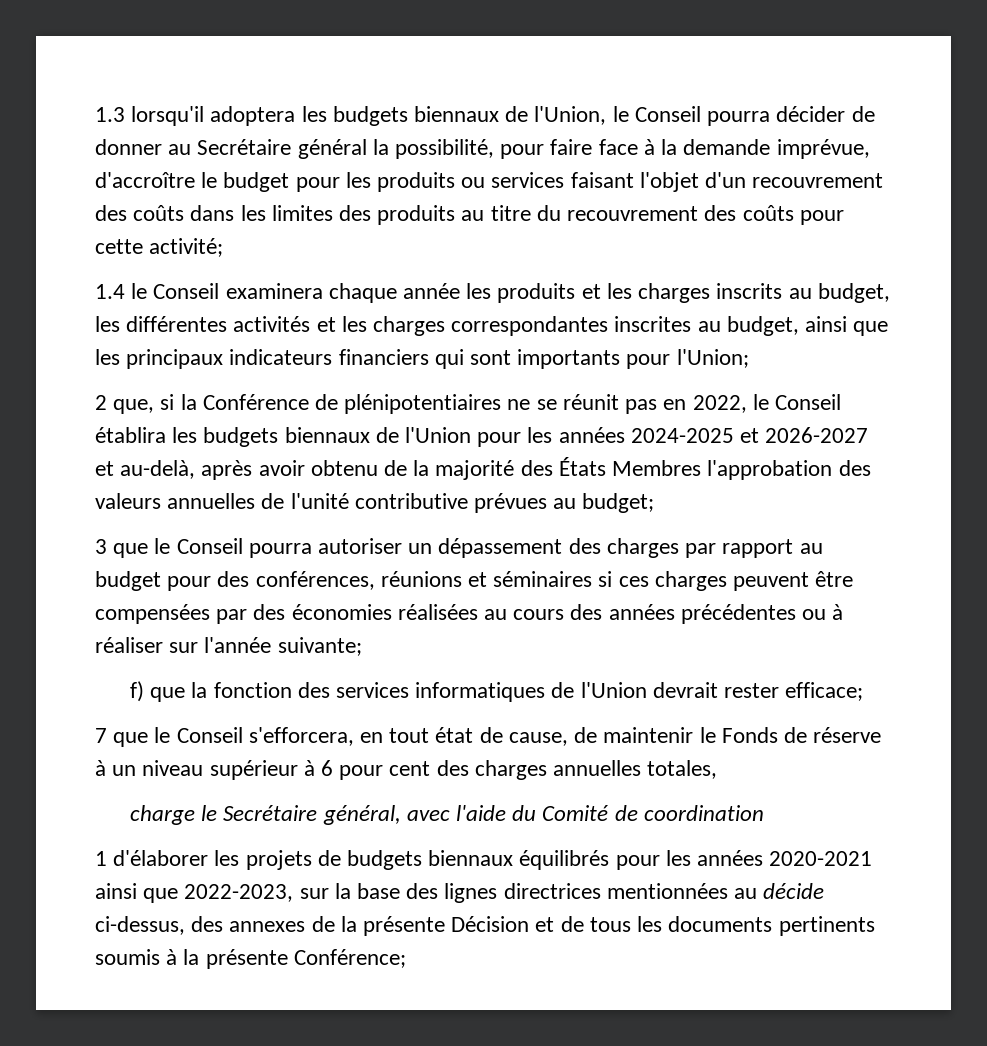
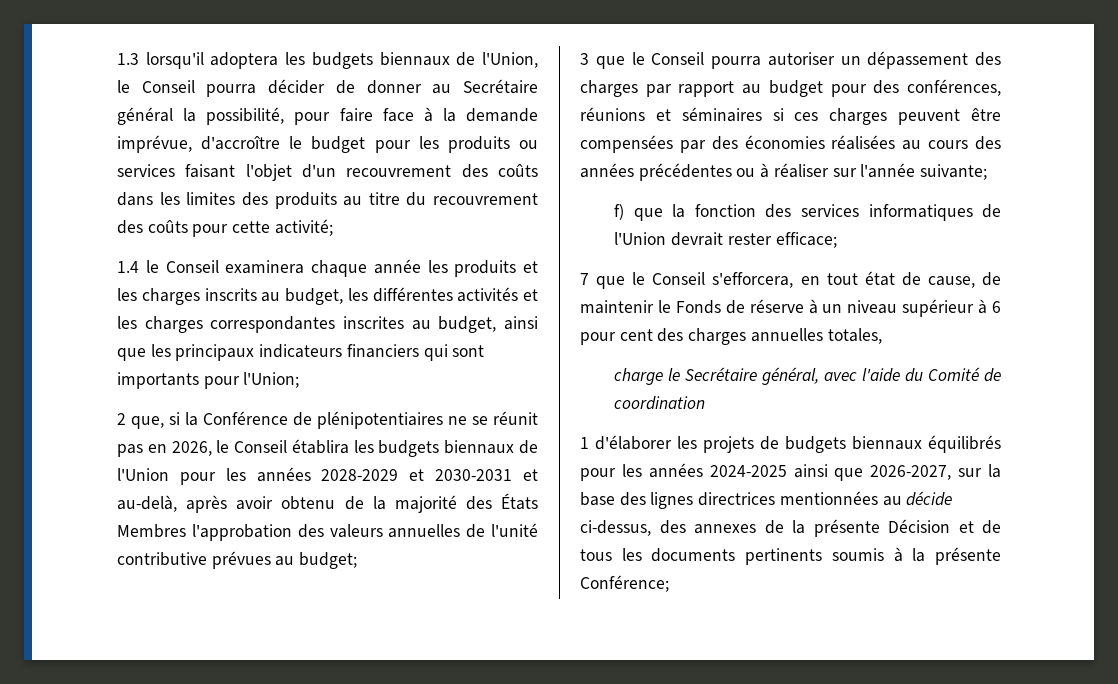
- 2 que, si la Conférence de plénipotentiaires ne se réunit pas en 2022, le Conseil établira les budgets biennaux de l'Union pour les années 2024-2025 et 2026-2027 et au-delà, après avoir obtenu de la majorité des États Membres l'approbation des valeurs annuelles de l'unité contributive prévues au budget;
+ 2 que, si la Conférence de plénipotentiaires ne se réunit pas en 2026, le Conseil établira les budgets biennaux de l'Union pour les années 2028-2029 et 2030-2031 et au-delà, après avoir obtenu de la majorité des États Membres l'approbation des valeurs annuelles de l'unité contributive prévues au budget;
- 1 d'élaborer les projets de budgets biennaux équilibrés pour les années 2020-2021 ainsi que 2022-2023, sur la base des lignes directrices mentionnées au décide ci-dessus, des annexes de la présente Décision et de tous les documents pertinents soumis à la présente Conférence;
+ 1 d'élaborer les projets de budgets biennaux équilibrés pour les années 2024-2025 ainsi que 2026-2027, sur la base des lignes directrices mentionnées au décide ci-dessus, des annexes de la présente Décision et de tous les documents pertinents soumis à la présente Conférence;

